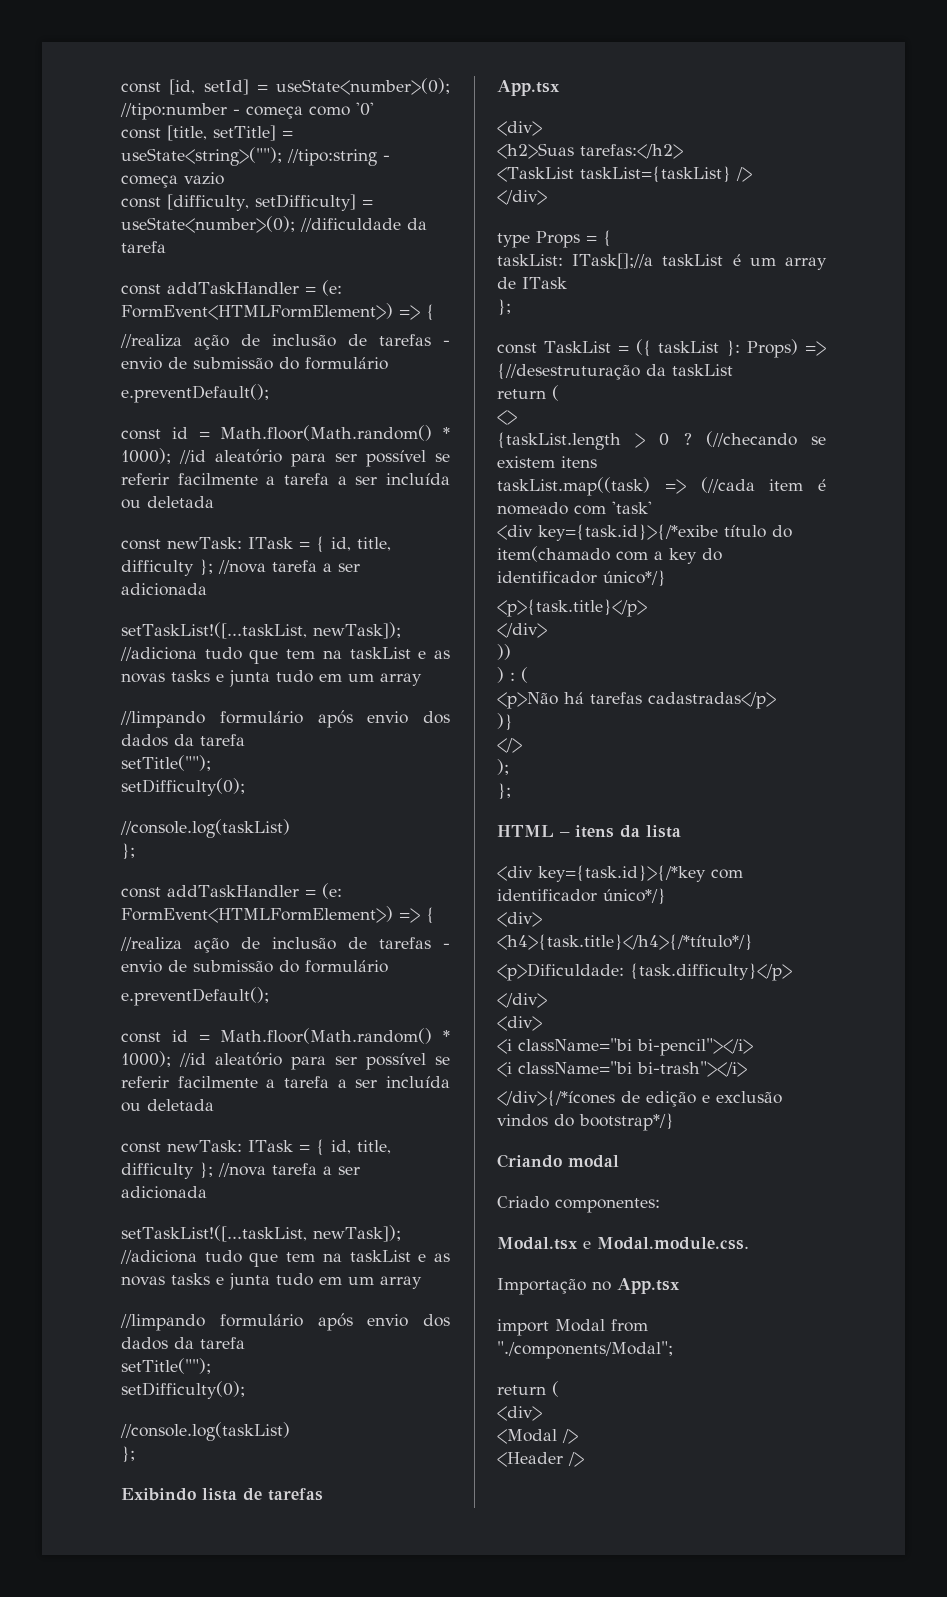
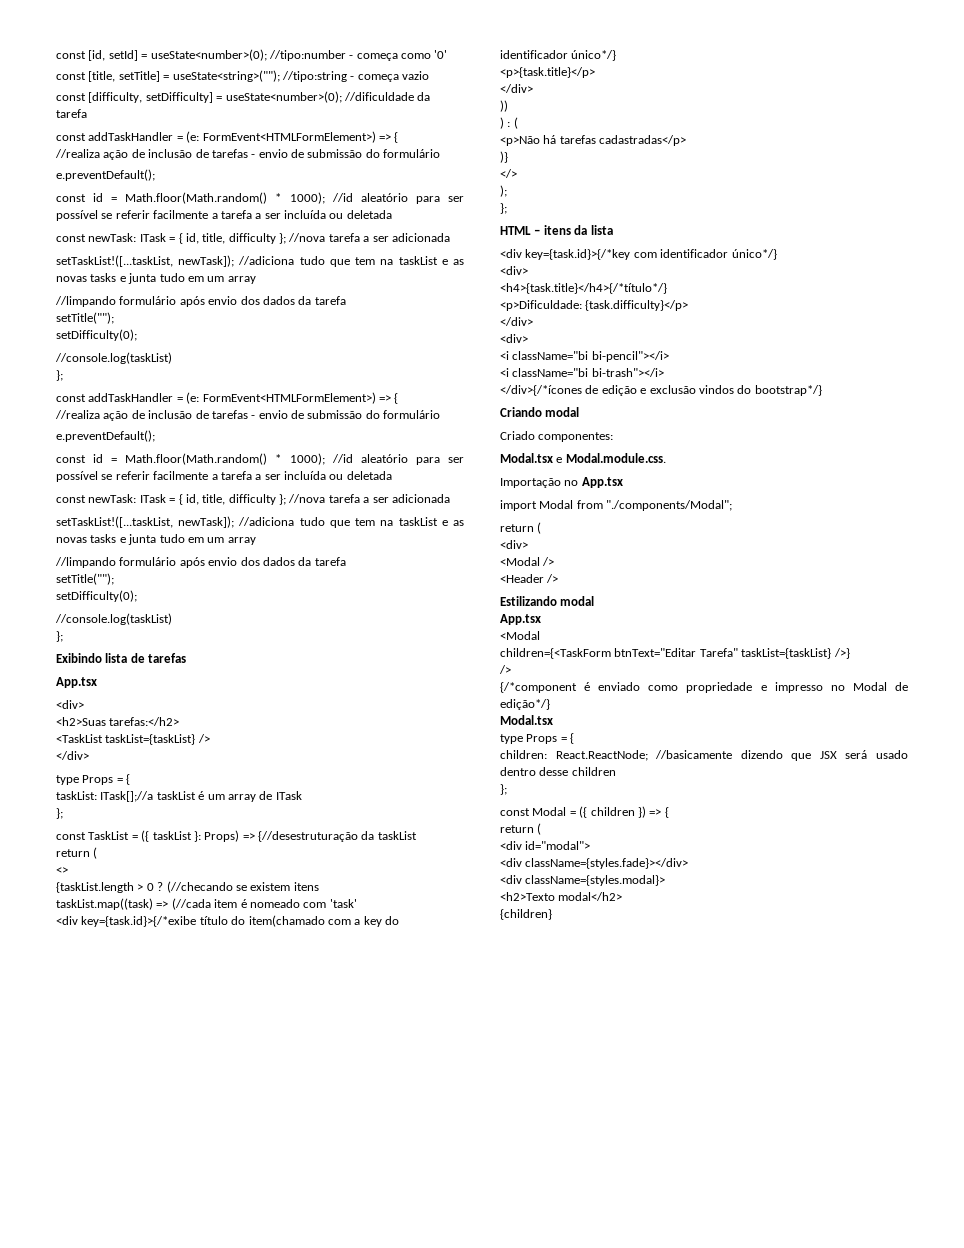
+ Estilizando modal
+ App.tsx
+ <Modal
+ children={<TaskForm btnText="Editar Tarefa" taskList={taskList} />}
+ />
+ {/*component é enviado como propriedade e impresso no Modal de edição*/}
+ Modal.tsx
+ type Props = {
+ children: React.ReactNode; //basicamente dizendo que JSX será usado dentro desse children
+ };
+ const Modal = ({ children }) => {
+ return (
+ <div id="modal">
+ <div className={styles.fade}></div>
+ <div className={styles.modal}>
+ <h2>Texto modal</h2>
+ {children}

